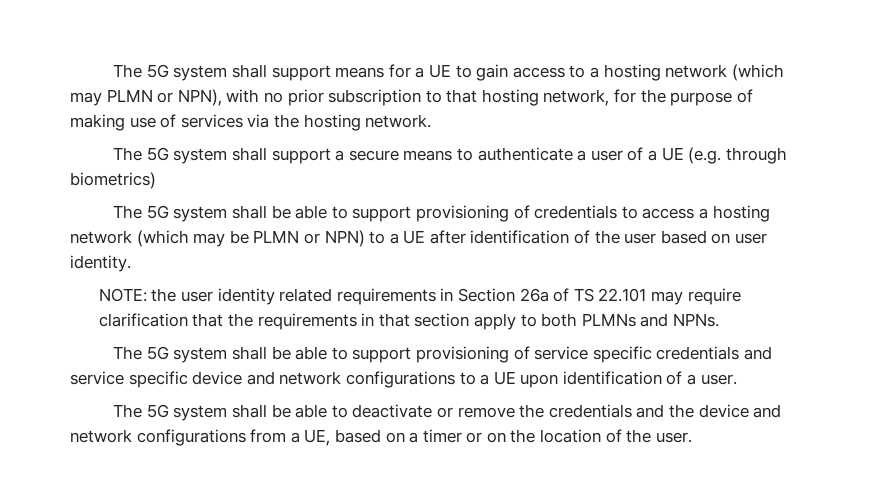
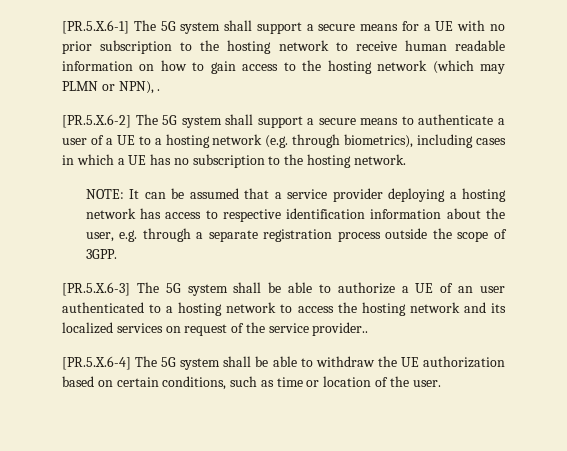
- The 5G system shall support means for a UE to gain access to a hosting network (which may PLMN or NPN), with no prior subscription to that hosting network, for the purpose of making use of services via the hosting network.
- The 5G system shall support a secure means to authenticate a user of a UE (e.g. through biometrics)
- The 5G system shall be able to support provisioning of credentials to access a hosting network (which may be PLMN or NPN) to a UE after identification of the user based on user identity.
- NOTE: the user identity related requirements in Section 26a of TS 22.101 may require clarification that the requirements in that section apply to both PLMNs and NPNs.
- The 5G system shall be able to support provisioning of service specific credentials and service specific device and network configurations to a UE upon identification of a user.
- The 5G system shall be able to deactivate or remove the credentials and the device and network configurations from a UE, based on a timer or on the location of the user.
+ [PR.5.X.6-1] The 5G system shall support a secure means for a UE with no prior subscription to the hosting network to receive human readable information on how to gain access to the hosting network (which may PLMN or NPN), .
+ [PR.5.X.6-2] The 5G system shall support a secure means to authenticate a user of a UE to a hosting network (e.g. through biometrics), including cases in which a UE has no subscription to the hosting network.
+ NOTE: It can be assumed that a service provider deploying a hosting network has access to respective identification information about the user, e.g. through a separate registration process outside the scope of 3GPP.
+ [PR.5.X.6-3] The 5G system shall be able to authorize a UE of an user authenticated to a hosting network to access the hosting network and its localized services on request of the service provider..
+ [PR.5.X.6-4] The 5G system shall be able to withdraw the UE authorization based on certain conditions, such as time or location of the user.

